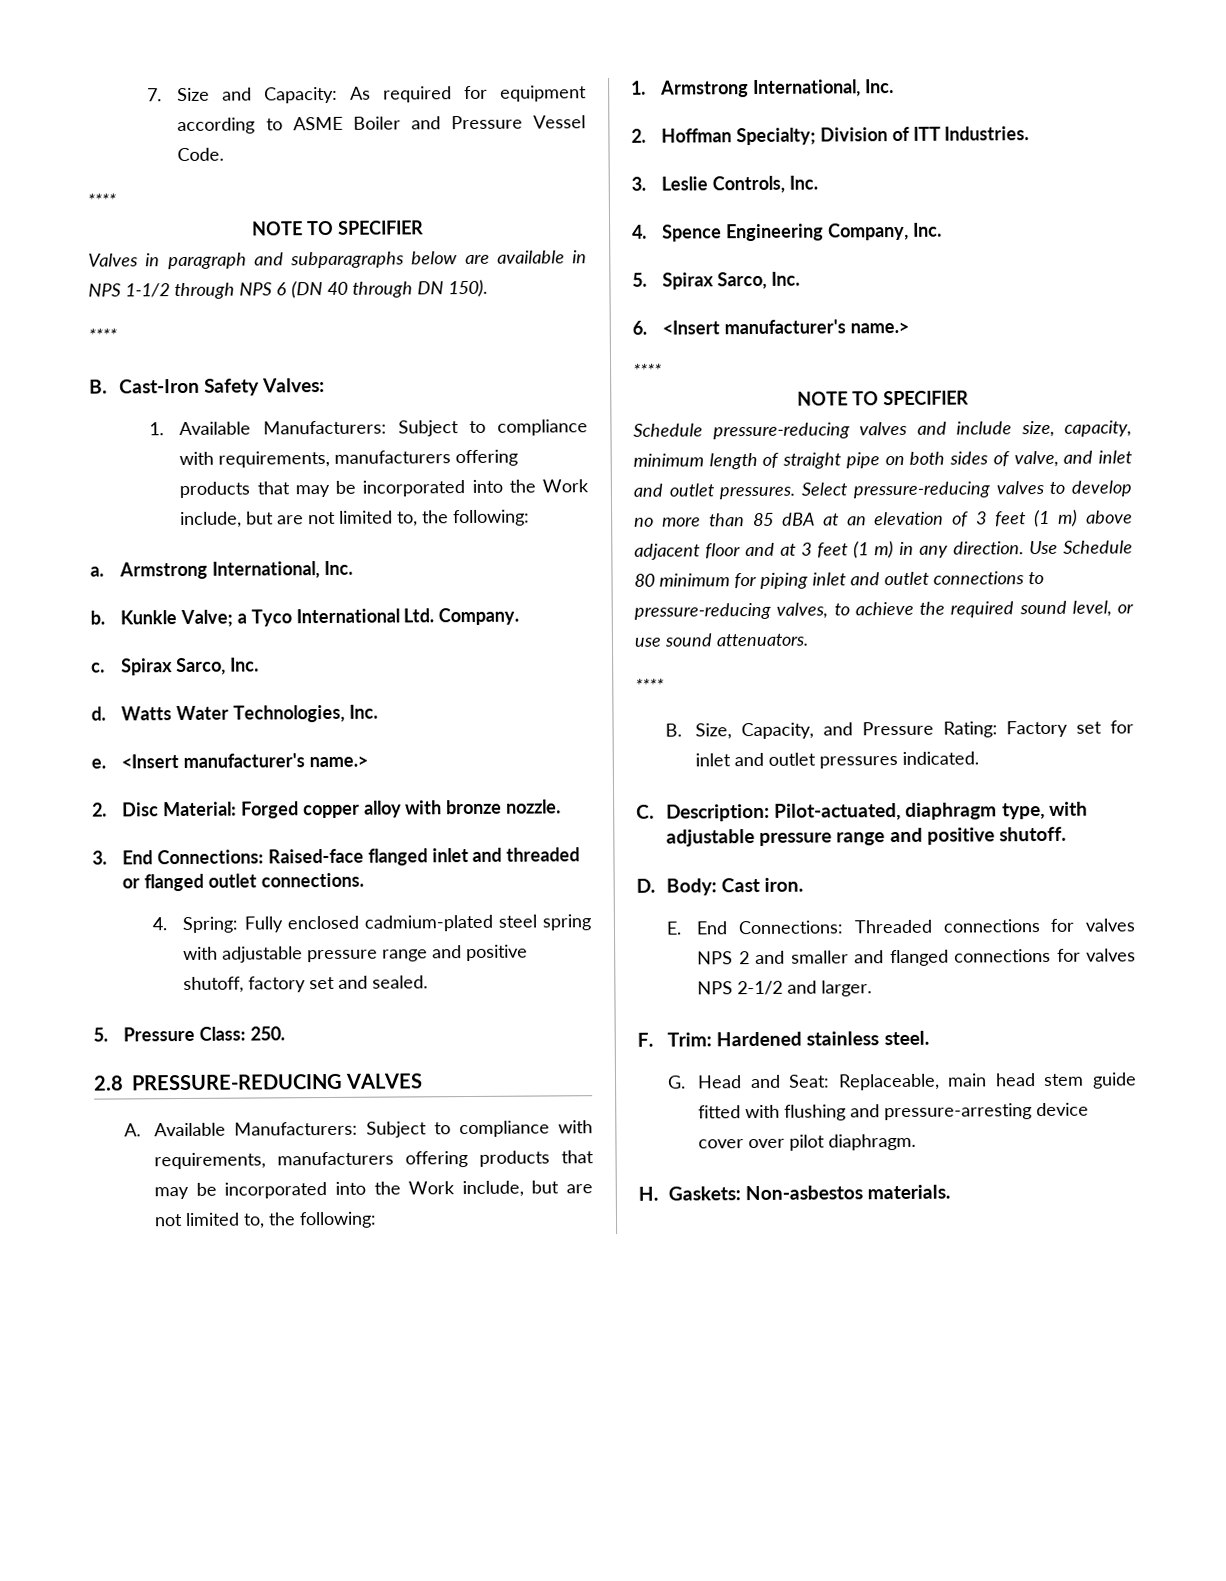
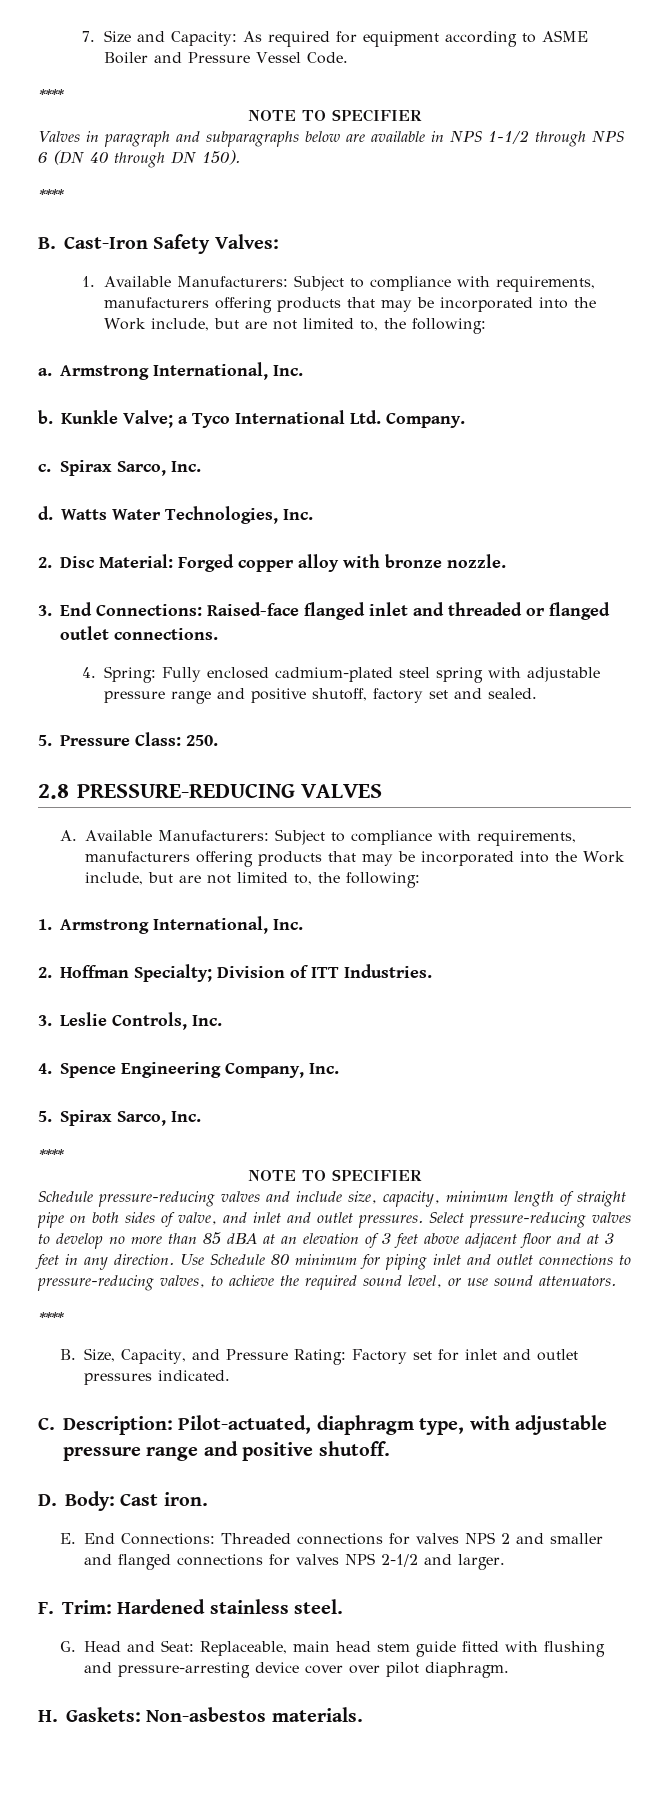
- e. <Insert manufacturer's name.>
- 6. <Insert manufacturer's name.>
- Select pressure-reducing valves to develop no more than 85 dBA at an elevation of 3 feet (1 m) above adjacent floor and at 3 feet (1 m) in any direction.
+ Select pressure-reducing valves to develop no more than 85 dBA at an elevation of 3 feet above adjacent floor and at 3 feet in any direction.

